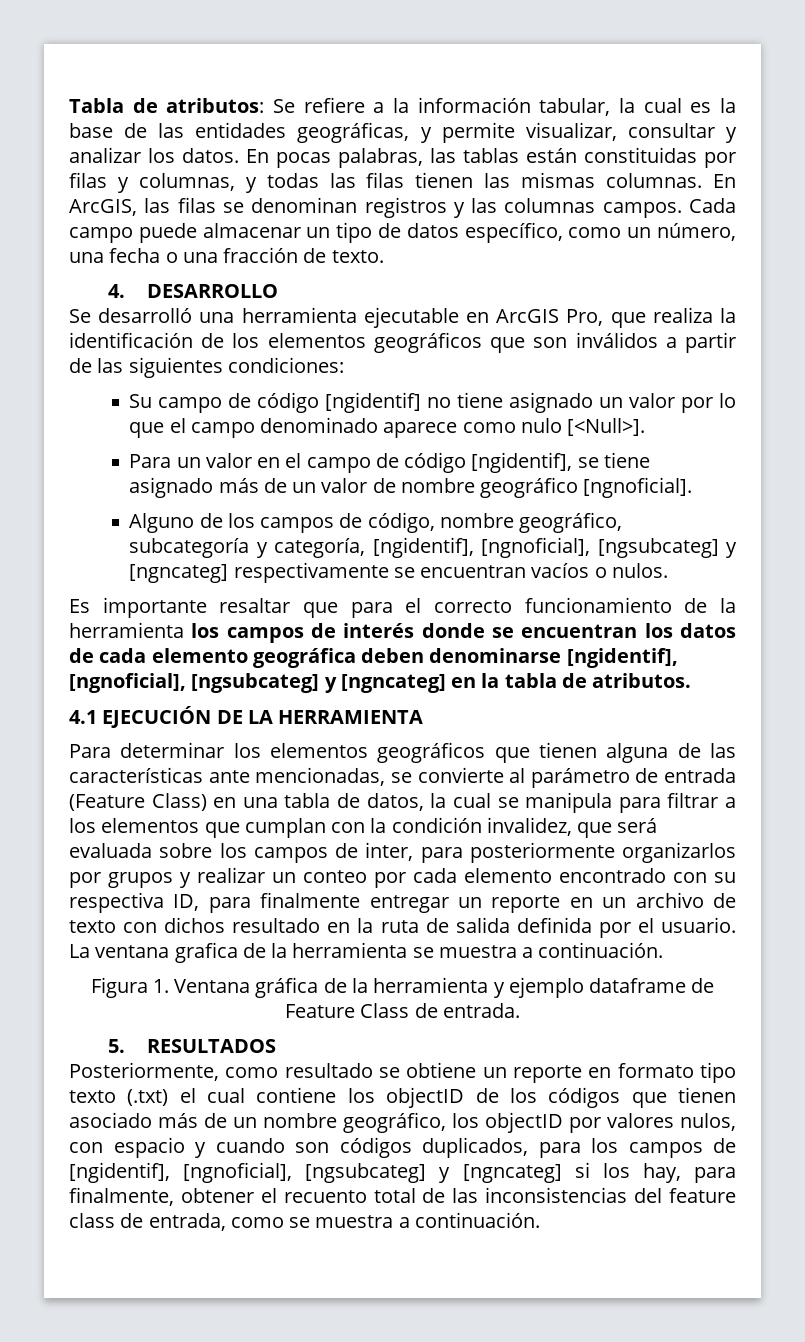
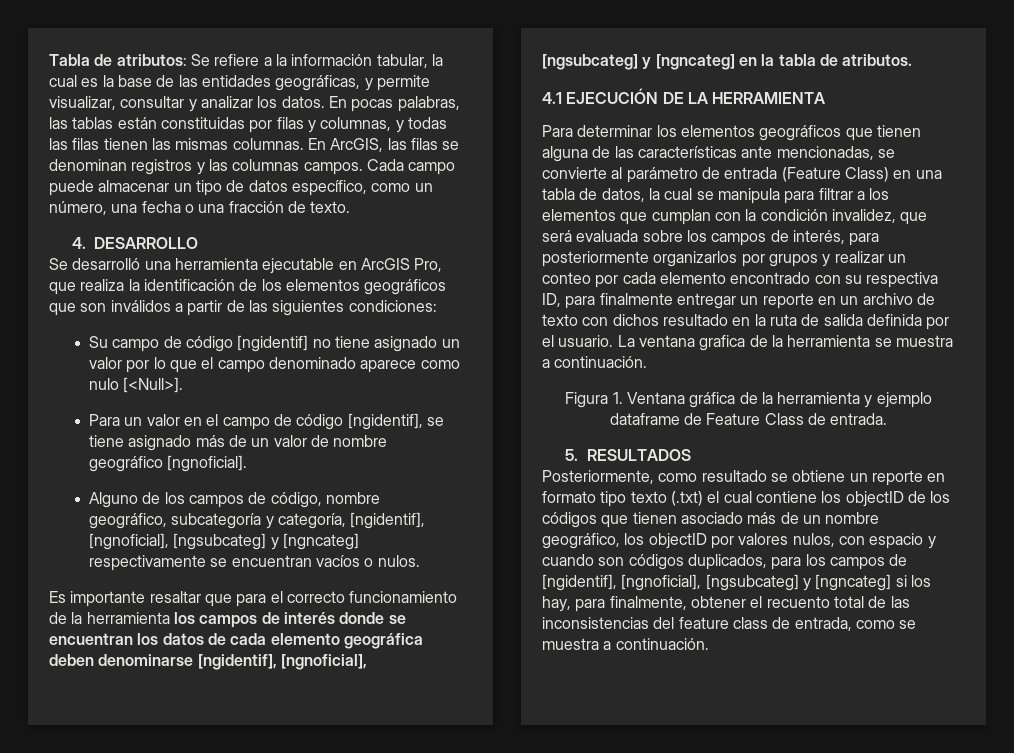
- Para determinar los elementos geográficos que tienen alguna de las características ante mencionadas, se convierte al parámetro de entrada (Feature Class) en una tabla de datos, la cual se manipula para filtrar a los elementos que cumplan con la condición invalidez, que será evaluada sobre los campos de inter, para posteriormente organizarlos por grupos y realizar un conteo por cada elemento encontrado con su respectiva ID, para finalmente entregar un reporte en un archivo de texto con dichos resultado en la ruta de salida definida por el usuario.
+ Para determinar los elementos geográficos que tienen alguna de las características ante mencionadas, se convierte al parámetro de entrada (Feature Class) en una tabla de datos, la cual se manipula para filtrar a los elementos que cumplan con la condición invalidez, que será evaluada sobre los campos de interés, para posteriormente organizarlos por grupos y realizar un conteo por cada elemento encontrado con su respectiva ID, para finalmente entregar un reporte en un archivo de texto con dichos resultado en la ruta de salida definida por el usuario.

